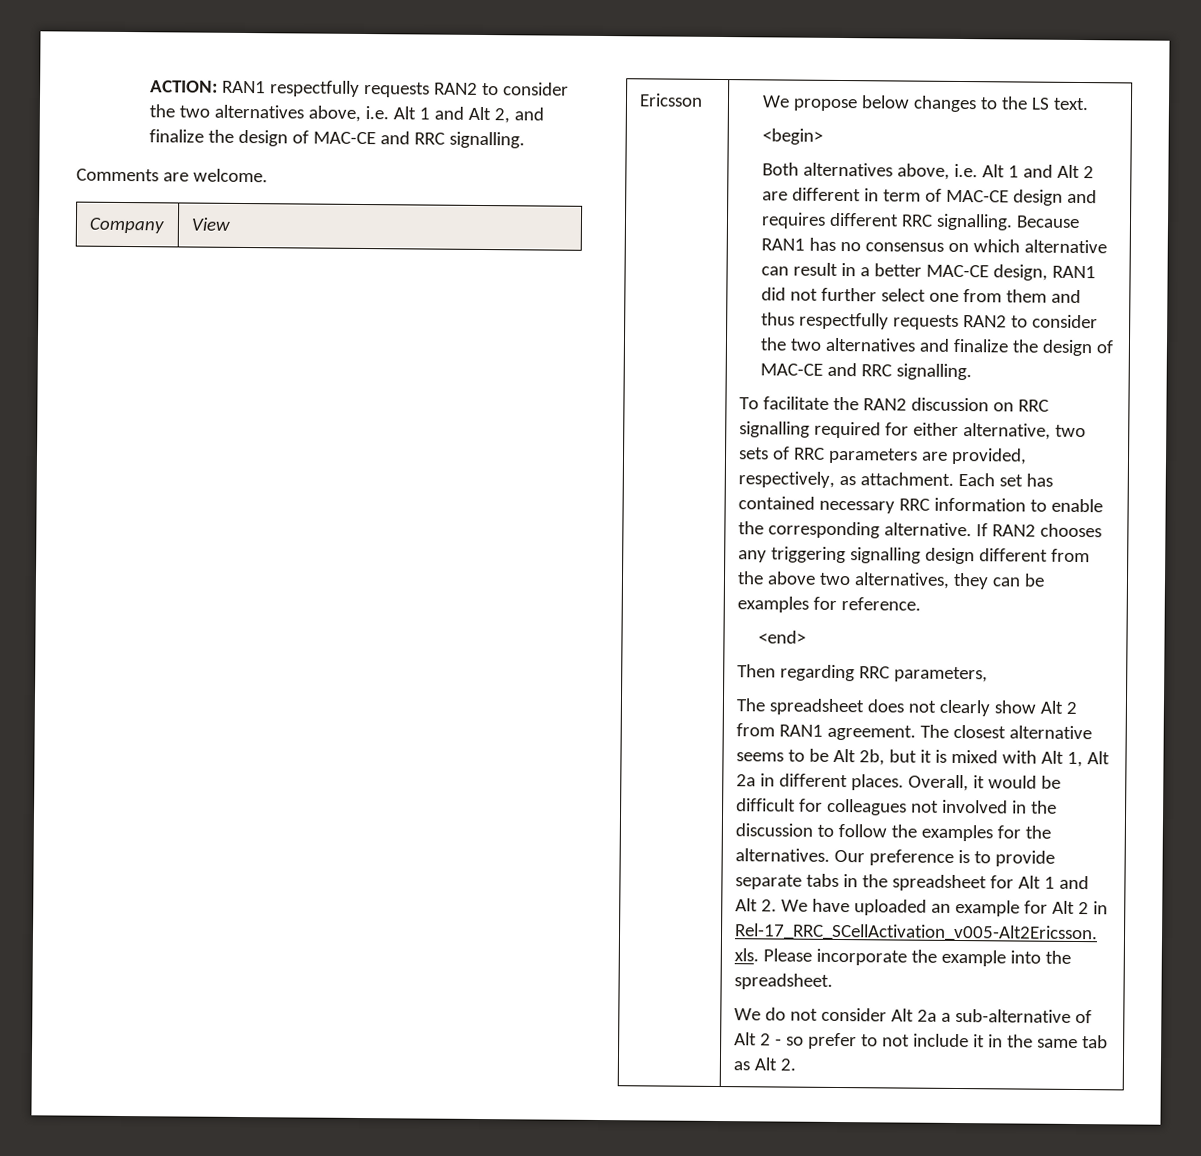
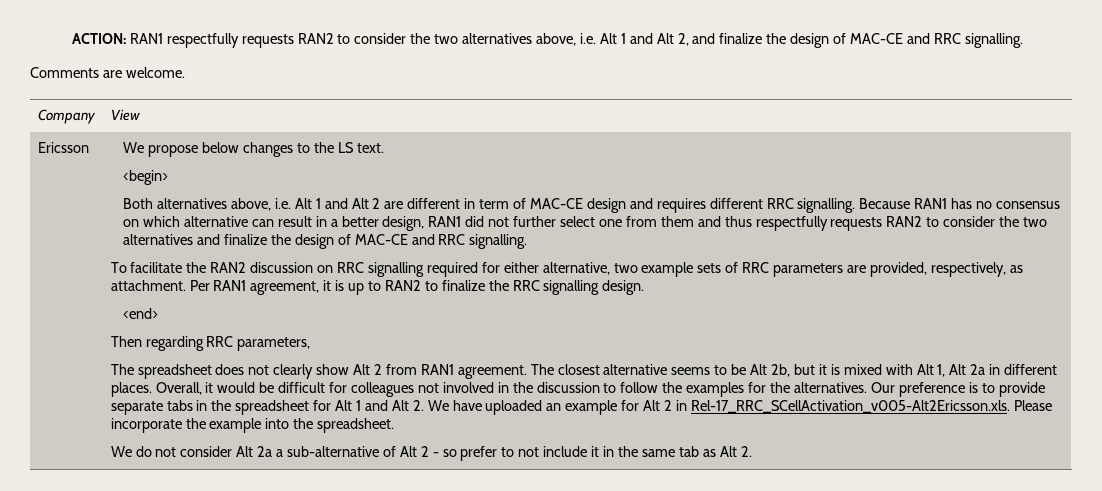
- Because RAN1 has no consensus on which alternative can result in a better MAC-CE design, RAN1 did not further select one from them and thus respectfully requests RAN2 to consider the two alternatives and finalize the design of MAC-CE and RRC signalling.
+ Because RAN1 has no consensus on which alternative can result in a better design, RAN1 did not further select one from them and thus respectfully requests RAN2 to consider the two alternatives and finalize the design of MAC-CE and RRC signalling.
- To facilitate the RAN2 discussion on RRC signalling required for either alternative, two sets of RRC parameters are provided, respectively, as attachment.
+ To facilitate the RAN2 discussion on RRC signalling required for either alternative, two example sets of RRC parameters are provided, respectively, as attachment.
- Each set has contained necessary RRC information to enable the corresponding alternative. If RAN2 chooses any triggering signalling design different from the above two alternatives, they can be examples for reference.
+ Per RAN1 agreement, it is up to RAN2 to finalize the RRC signalling design.

